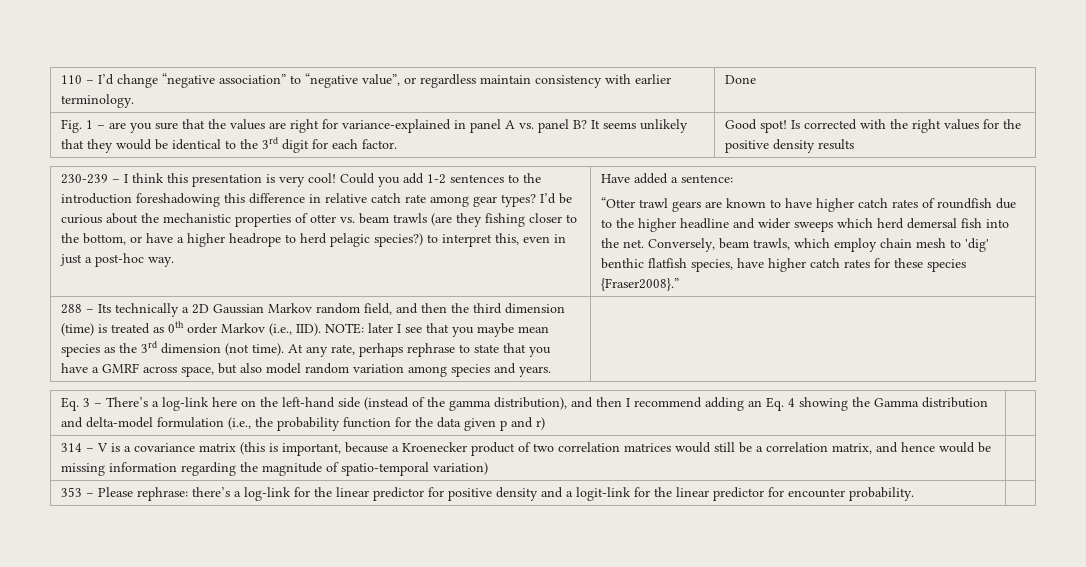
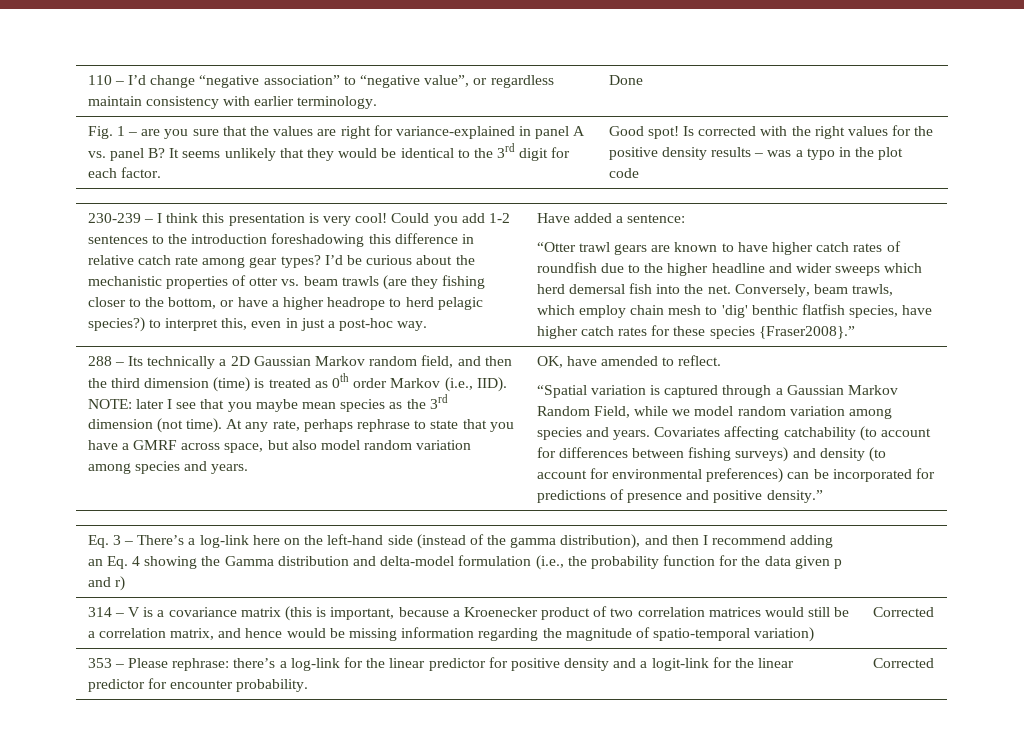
- Is corrected with the right values for the positive density results
+ Is corrected with the right values for the positive density results – was a typo in the plot code
+ OK, have amended to reflect.
+ “Spatial variation is captured through a Gaussian Markov Random Field, while we model random variation among species and years. Covariates affecting catchability (to account for differences between fishing surveys) and density (to account for environmental preferences) can be incorporated for predictions of presence and positive density.”
- 314 – V is a covariance matrix (this is important, because a Kroenecker product of two correlation matrices would still be a correlation matrix, and hence would be missing information regarding the magnitude of spatio-temporal variation) |
+ 314 – V is a covariance matrix (this is important, because a Kroenecker product of two correlation matrices would still be a correlation matrix, and hence would be missing information regarding the magnitude of spatio-temporal variation) | Corrected
- 353 – Please rephrase: there’s a log-link for the linear predictor for positive density and a logit-link for the linear predictor for encounter probability. |
+ 353 – Please rephrase: there’s a log-link for the linear predictor for positive density and a logit-link for the linear predictor for encounter probability. | Corrected

